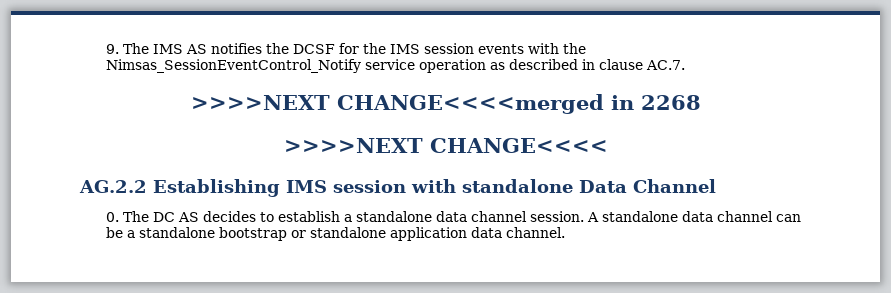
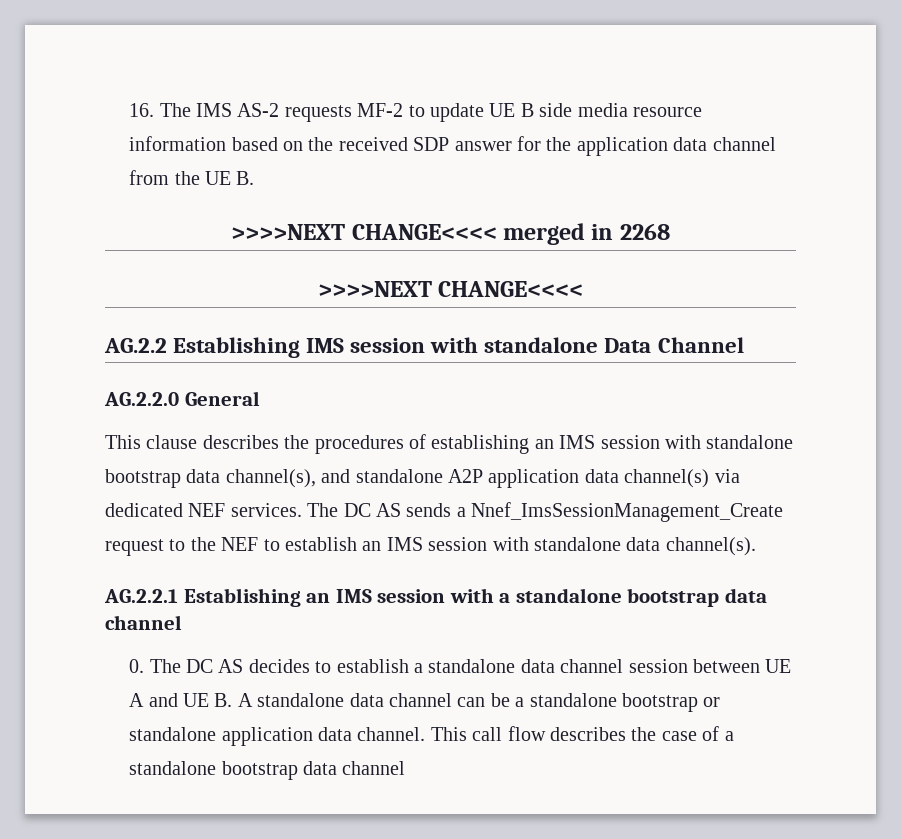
- 9. The IMS AS notifies the DCSF for the IMS session events with the Nimsas_SessionEventControl_Notify service operation as described in clause AC.7.
- >>>>NEXT CHANGE<<<<merged in 2268
+ 16. The IMS AS-2 requests MF-2 to update UE B side media resource information based on the received SDP answer for the application data channel from the UE B.
+ >>>>NEXT CHANGE<<<< merged in 2268
+ AG.2.2.0 General
+ This clause describes the procedures of establishing an IMS session with standalone bootstrap data channel(s), and standalone A2P application data channel(s) via dedicated NEF services. The DC AS sends a Nnef_ImsSessionManagement_Create request to the NEF to establish an IMS session with standalone data channel(s).
+ AG.2.2.1 Establishing an IMS session with a standalone bootstrap data channel
- 0. The DC AS decides to establish a standalone data channel session. A standalone data channel can be a standalone bootstrap or standalone application data channel.
+ 0. The DC AS decides to establish a standalone data channel session between UE A and UE B. A standalone data channel can be a standalone bootstrap or standalone application data channel.
+ This call flow describes the case of a standalone bootstrap data channel

